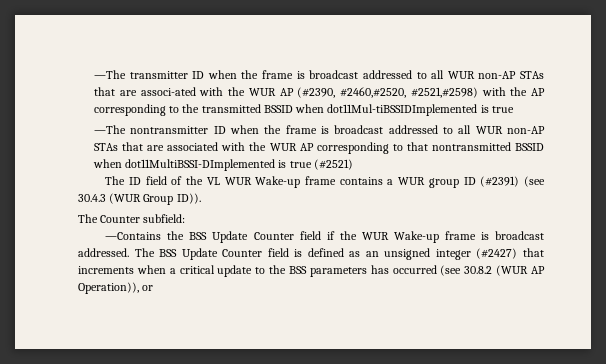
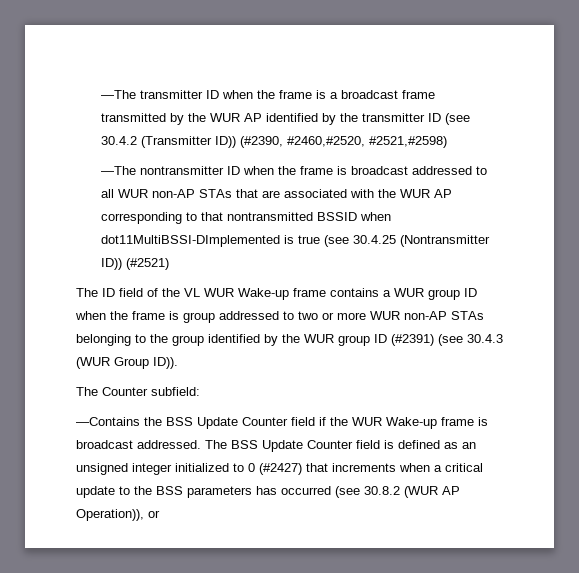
- —The transmitter ID when the frame is broadcast addressed to all WUR non-AP STAs that are associ-ated with the WUR AP (#2390, #2460,#2520, #2521,#2598) with the AP corresponding to the transmitted BSSID when dot11Mul-tiBSSIDImplemented is true
+ —The transmitter ID when the frame is a broadcast frame transmitted by the WUR AP identified by the transmitter ID (see 30.4.2 (Transmitter ID)) (#2390, #2460,#2520, #2521,#2598)
- —The nontransmitter ID when the frame is broadcast addressed to all WUR non-AP STAs that are associated with the WUR AP corresponding to that nontransmitted BSSID when dot11MultiBSSI-DImplemented is true (#2521)
+ —The nontransmitter ID when the frame is broadcast addressed to all WUR non-AP STAs that are associated with the WUR AP corresponding to that nontransmitted BSSID when dot11MultiBSSI-DImplemented is true (see 30.4.25 (Nontransmitter ID)) (#2521)
- The ID field of the VL WUR Wake-up frame contains a WUR group ID (#2391) (see 30.4.3 (WUR Group ID)).
+ The ID field of the VL WUR Wake-up frame contains a WUR group ID when the frame is group addressed to two or more WUR non-AP STAs belonging to the group identified by the WUR group ID (#2391) (see 30.4.3 (WUR Group ID)).
- The BSS Update Counter field is defined as an unsigned integer (#2427) that increments when a critical update to the BSS parameters has occurred (see 30.8.2 (WUR AP Operation)), or
+ The BSS Update Counter field is defined as an unsigned integer initialized to 0 (#2427) that increments when a critical update to the BSS parameters has occurred (see 30.8.2 (WUR AP Operation)), or

